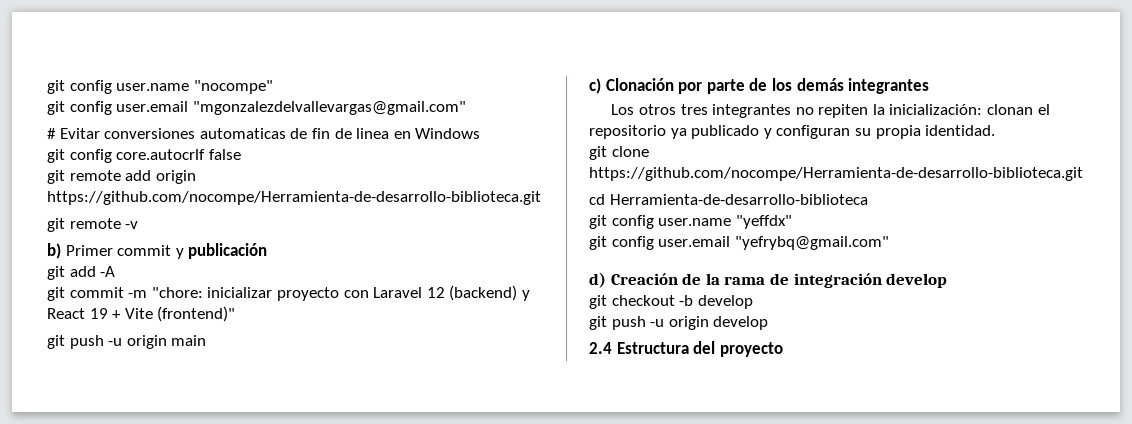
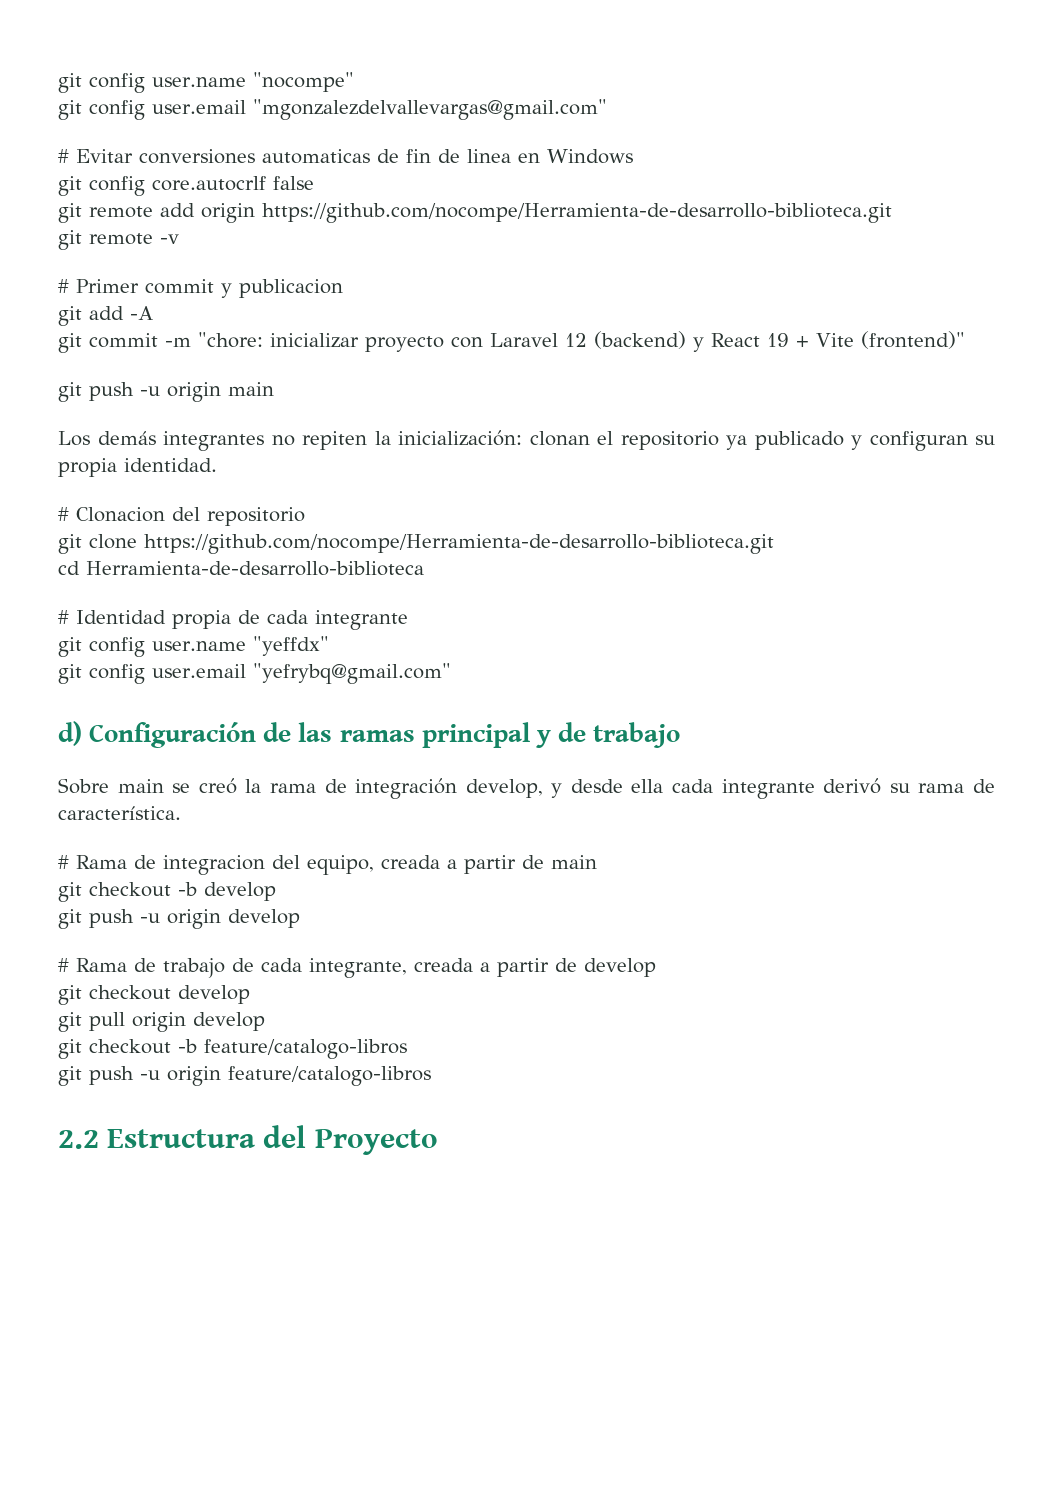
- b) Primer commit y publicación
+ # Primer commit y publicacion
- c) Clonación por parte de los demás integrantes
- Los otros tres integrantes no repiten la inicialización: clonan el repositorio ya publicado y configuran su propia identidad.
+ Los demás integrantes no repiten la inicialización: clonan el repositorio ya publicado y configuran su propia identidad.
+ # Clonacion del repositorio
+ # Identidad propia de cada integrante
- d) Creación de la rama de integración develop
+ d) Configuración de las ramas principal y de trabajo
+ Sobre main se creó la rama de integración develop, y desde ella cada integrante derivó su rama de característica.
+ # Rama de integracion del equipo, creada a partir de main
- 2.4 Estructura del proyecto
+ # Rama de trabajo de cada integrante, creada a partir de develop
+ git checkout develop
+ git pull origin develop
+ git checkout -b feature/catalogo-libros
+ git push -u origin feature/catalogo-libros
+ 2.2 Estructura del Proyecto

